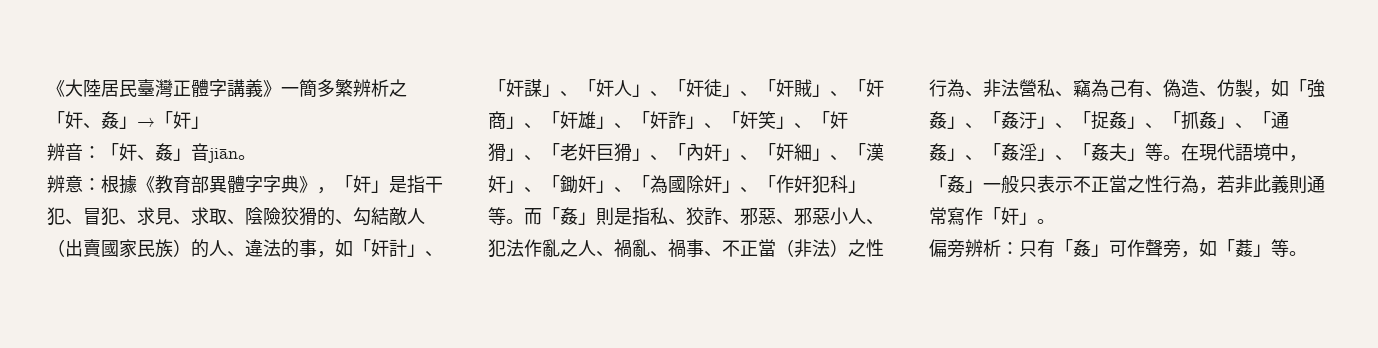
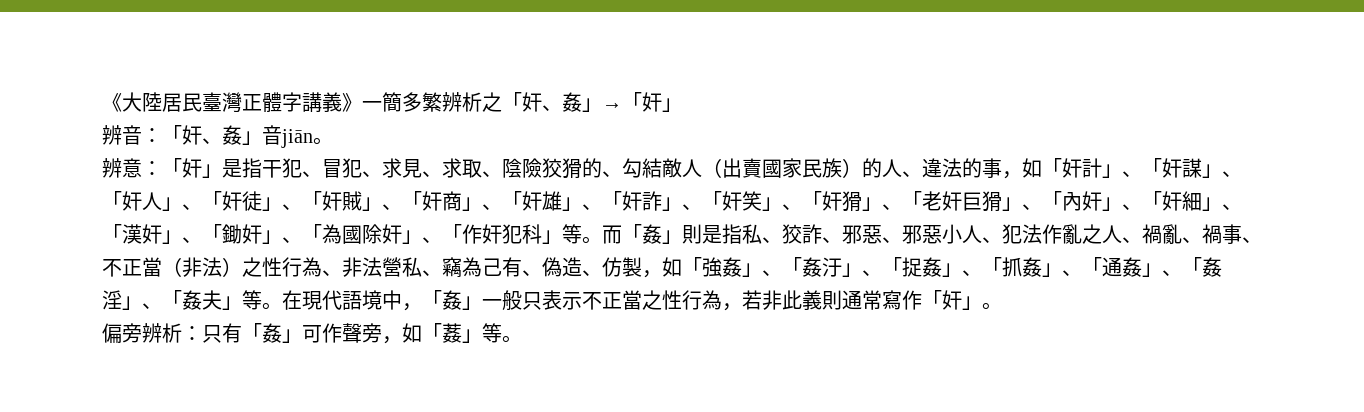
- 根據《教育部異體字字典》，「奸」是指干犯、冒犯、求見、求取、陰險狡猾的、勾結敵人（出賣國家民族）的人、違法的事，如「奸計」、「奸謀」、「奸人」、「奸徒」、「奸賊」、「奸商」、「奸雄」、「奸詐」、「奸笑」、「奸猾」、「老奸巨猾」、「內奸」、「奸細」、「漢奸」、「鋤奸」、「為國除奸」、「作奸犯科」等。
+ 「奸」是指干犯、冒犯、求見、求取、陰險狡猾的、勾結敵人（出賣國家民族）的人、違法的事，如「奸計」、「奸謀」、「奸人」、「奸徒」、「奸賊」、「奸商」、「奸雄」、「奸詐」、「奸笑」、「奸猾」、「老奸巨猾」、「內奸」、「奸細」、「漢奸」、「鋤奸」、「為國除奸」、「作奸犯科」等。

